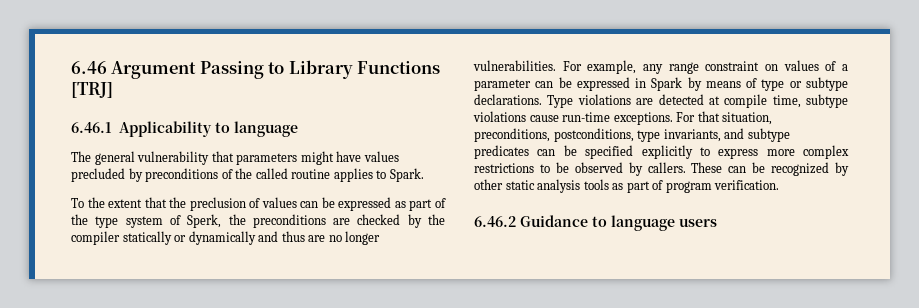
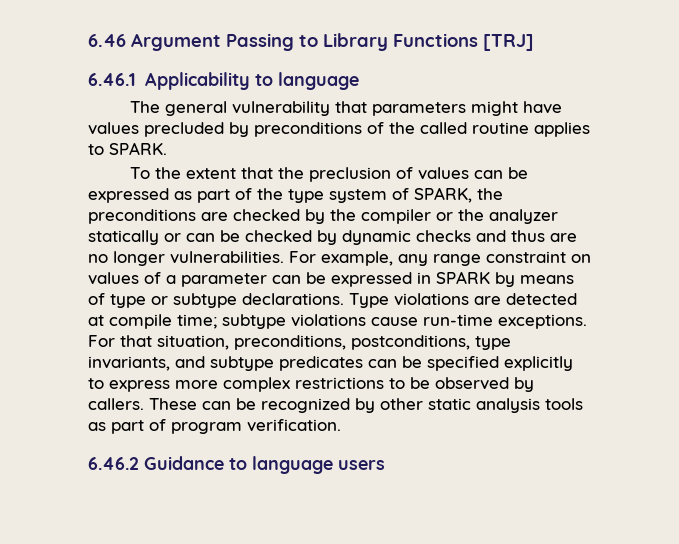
- The general vulnerability that parameters might have values precluded by preconditions of the called routine applies to Spark.
+ The general vulnerability that parameters might have values precluded by preconditions of the called routine applies to SPARK.
- To the extent that the preclusion of values can be expressed as part of the type system of Sperk, the preconditions are checked by the compiler statically or dynamically and thus are no longer vulnerabilities.
+ To the extent that the preclusion of values can be expressed as part of the type system of SPARK, the preconditions are checked by the compiler or the analyzer statically or can be checked by dynamic checks and thus are no longer vulnerabilities.
- For example, any range constraint on values of a parameter can be expressed in Spark by means of type or subtype declarations.
+ For example, any range constraint on values of a parameter can be expressed in SPARK by means of type or subtype declarations.
- Type violations are detected at compile time, subtype violations cause run-time exceptions.
+ Type violations are detected at compile time; subtype violations cause run-time exceptions.

